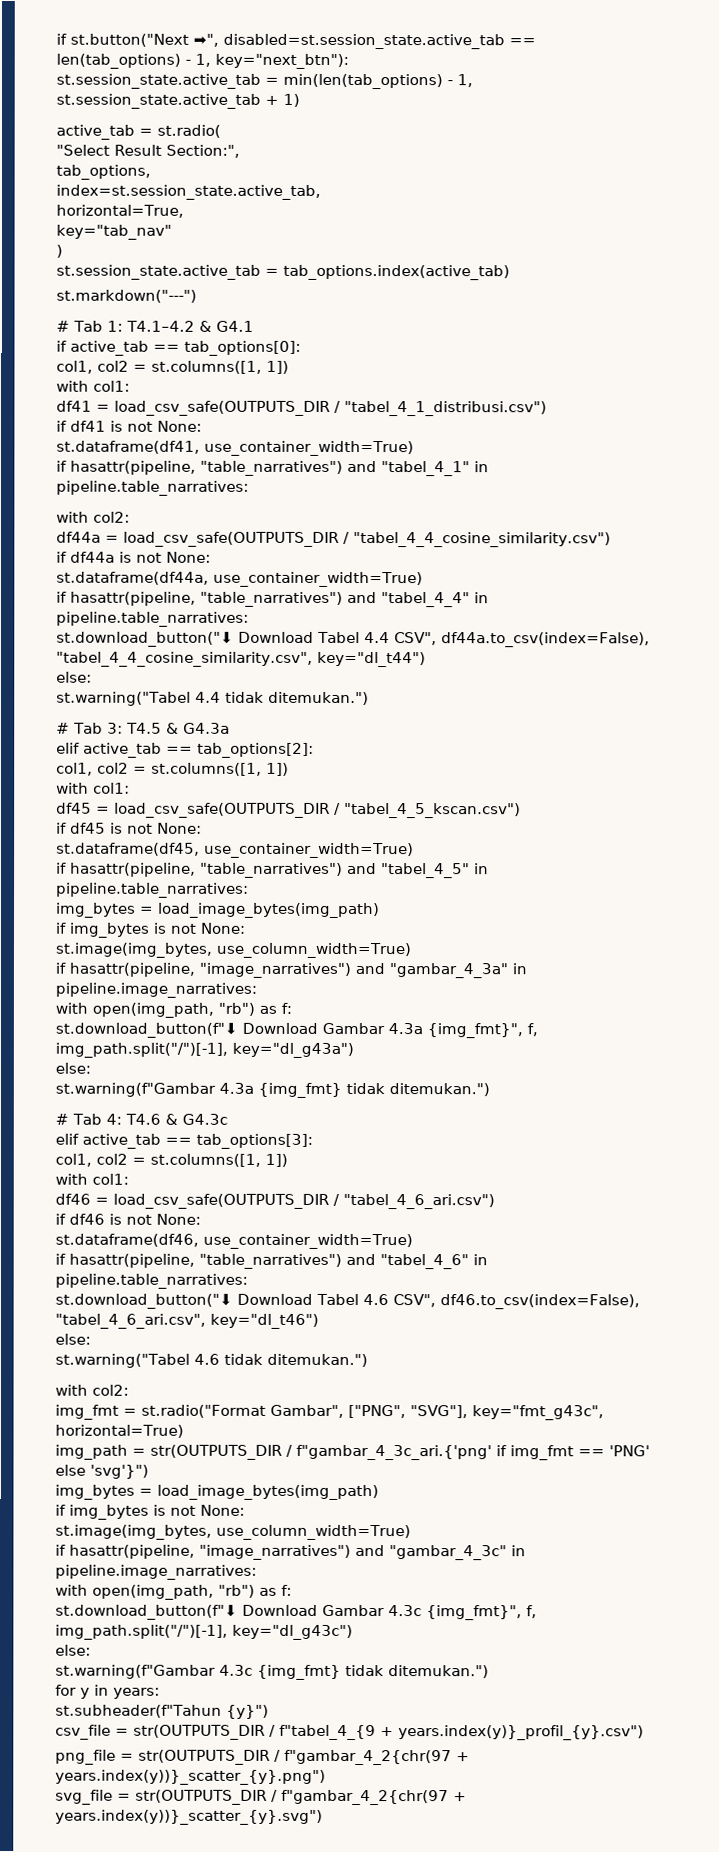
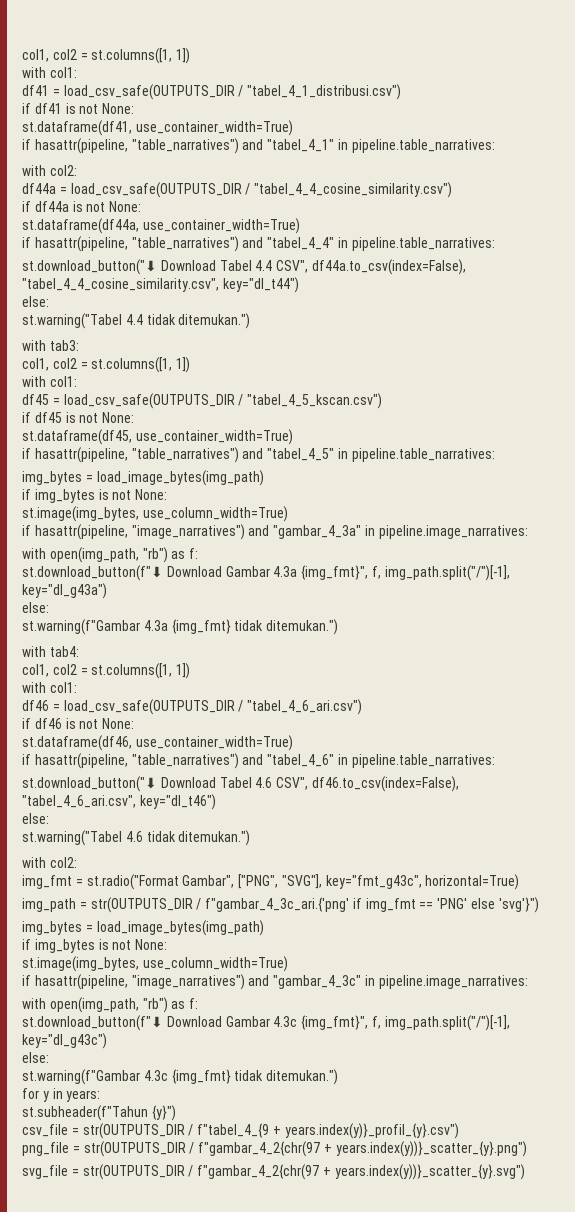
- if st.button("Next ➡", disabled=st.session_state.active_tab == len(tab_options) - 1, key="next_btn"):
- st.session_state.active_tab = min(len(tab_options) - 1, st.session_state.active_tab + 1)
- active_tab = st.radio(
- "Select Result Section:",
- tab_options,
- index=st.session_state.active_tab,
- horizontal=True,
- key="tab_nav"
- )
- st.session_state.active_tab = tab_options.index(active_tab)
- st.markdown("---")
- # Tab 1: T4.1–4.2 & G4.1
- if active_tab == tab_options[0]:
- # Tab 3: T4.5 & G4.3a
- elif active_tab == tab_options[2]:
+ with tab3:
- # Tab 4: T4.6 & G4.3c
- elif active_tab == tab_options[3]:
+ with tab4:

